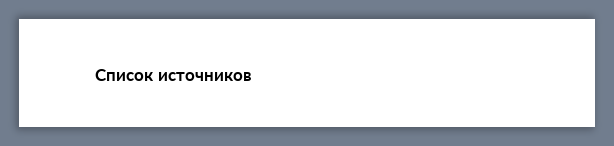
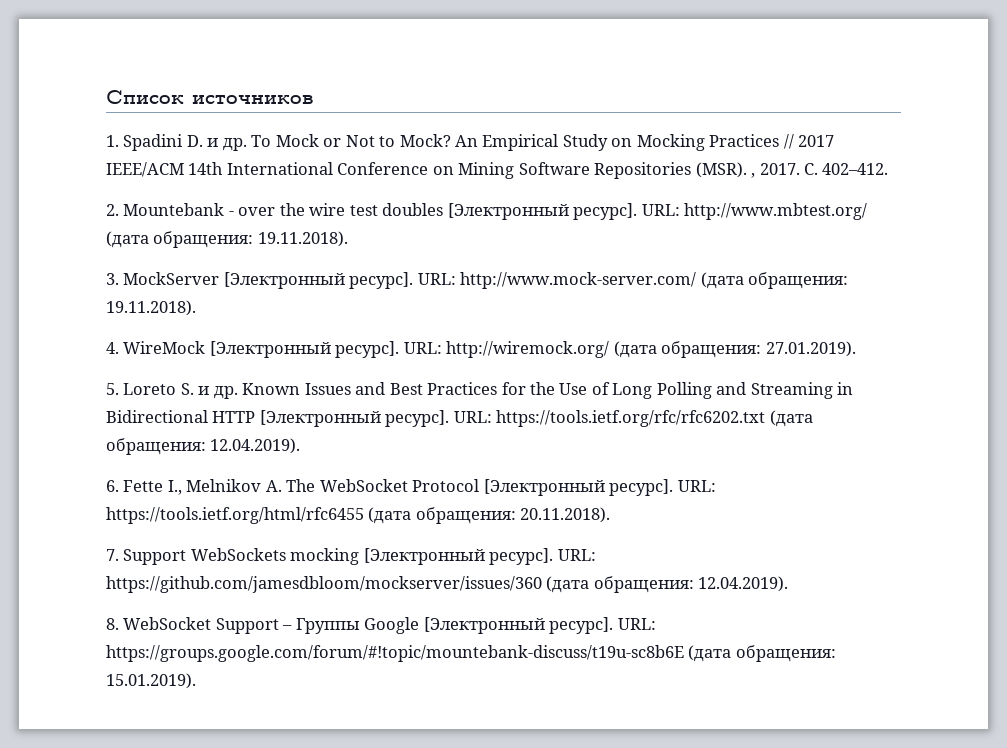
+ 1. Spadini D. и др. To Mock or Not to Mock? An Empirical Study on Mocking Practices // 2017 IEEE/ACM 14th International Conference on Mining Software Repositories (MSR). , 2017. С. 402–412.
+ 2. Mountebank - over the wire test doubles [Электронный ресурс]. URL: http://www.mbtest.org/ (дата обращения: 19.11.2018).
+ 3. MockServer [Электронный ресурс]. URL: http://www.mock-server.com/ (дата обращения: 19.11.2018).
+ 4. WireMock [Электронный ресурс]. URL: http://wiremock.org/ (дата обращения: 27.01.2019).
+ 5. Loreto S. и др. Known Issues and Best Practices for the Use of Long Polling and Streaming in Bidirectional HTTP [Электронный ресурс]. URL: https://tools.ietf.org/rfc/rfc6202.txt (дата обращения: 12.04.2019).
+ 6. Fette I., Melnikov A. The WebSocket Protocol [Электронный ресурс]. URL: https://tools.ietf.org/html/rfc6455 (дата обращения: 20.11.2018).
+ 7. Support WebSockets mocking [Электронный ресурс]. URL: https://github.com/jamesdbloom/mockserver/issues/360 (дата обращения: 12.04.2019).
+ 8. WebSocket Support – Группы Google [Электронный ресурс]. URL: https://groups.google.com/forum/#!topic/mountebank-discuss/t19u-sc8b6E (дата обращения: 15.01.2019).

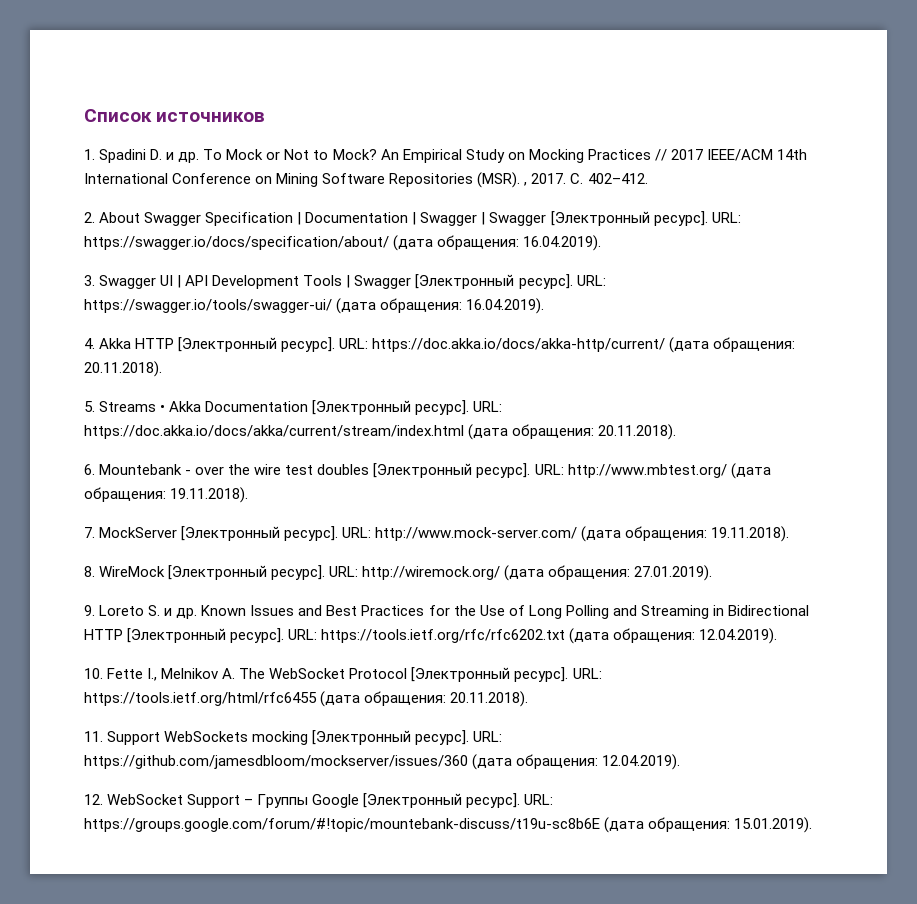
- 2. Mountebank - over the wire test doubles [Электронный ресурс].
+ 2. About Swagger Specification | Documentation | Swagger | Swagger [Электронный ресурс]. URL: https://swagger.io/docs/specification/about/ (дата обращения: 16.04.2019).
+ 3. Swagger UI | API Development Tools | Swagger [Электронный ресурс]. URL: https://swagger.io/tools/swagger-ui/ (дата обращения: 16.04.2019).
+ 4. Akka HTTP [Электронный ресурс]. URL: https://doc.akka.io/docs/akka-http/current/ (дата обращения: 20.11.2018).
+ 5. Streams • Akka Documentation [Электронный ресурс]. URL: https://doc.akka.io/docs/akka/current/stream/index.html (дата обращения: 20.11.2018).
+ 6. Mountebank - over the wire test doubles [Электронный ресурс].
- 3. MockServer [Электронный ресурс].
+ 7. MockServer [Электронный ресурс].
- 4. WireMock [Электронный ресурс].
+ 8. WireMock [Электронный ресурс].
- 5. Loreto S. и др. Known Issues and Best Practices for the Use of Long Polling and Streaming in Bidirectional HTTP [Электронный ресурс].
+ 9. Loreto S. и др. Known Issues and Best Practices for the Use of Long Polling and Streaming in Bidirectional HTTP [Электронный ресурс].
- 6. Fette I., Melnikov A. The WebSocket Protocol [Электронный ресурс].
+ 10. Fette I., Melnikov A. The WebSocket Protocol [Электронный ресурс].
- 7. Support WebSockets mocking [Электронный ресурс].
+ 11. Support WebSockets mocking [Электронный ресурс].
- 8. WebSocket Support – Группы Google [Электронный ресурс].
+ 12. WebSocket Support – Группы Google [Электронный ресурс].

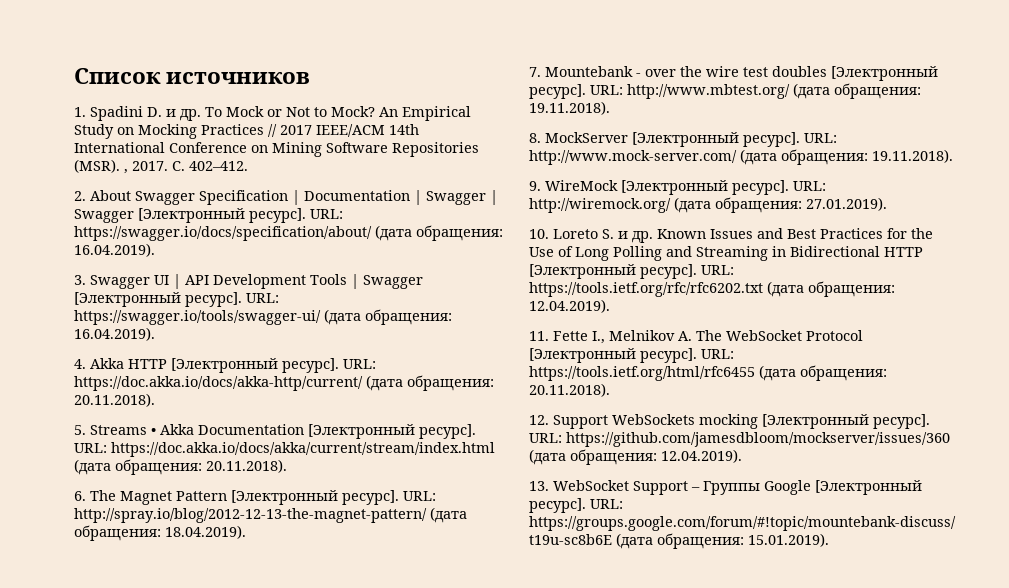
- 6. Mountebank - over the wire test doubles [Электронный ресурс].
+ 6. The Magnet Pattern [Электронный ресурс]. URL: http://spray.io/blog/2012-12-13-the-magnet-pattern/ (дата обращения: 18.04.2019).
+ 7. Mountebank - over the wire test doubles [Электронный ресурс].
- 7. MockServer [Электронный ресурс].
+ 8. MockServer [Электронный ресурс].
- 8. WireMock [Электронный ресурс].
+ 9. WireMock [Электронный ресурс].
- 9. Loreto S. и др. Known Issues and Best Practices for the Use of Long Polling and Streaming in Bidirectional HTTP [Электронный ресурс].
+ 10. Loreto S. и др. Known Issues and Best Practices for the Use of Long Polling and Streaming in Bidirectional HTTP [Электронный ресурс].
- 10. Fette I., Melnikov A. The WebSocket Protocol [Электронный ресурс].
+ 11. Fette I., Melnikov A. The WebSocket Protocol [Электронный ресурс].
- 11. Support WebSockets mocking [Электронный ресурс].
+ 12. Support WebSockets mocking [Электронный ресурс].
- 12. WebSocket Support – Группы Google [Электронный ресурс].
+ 13. WebSocket Support – Группы Google [Электронный ресурс].

